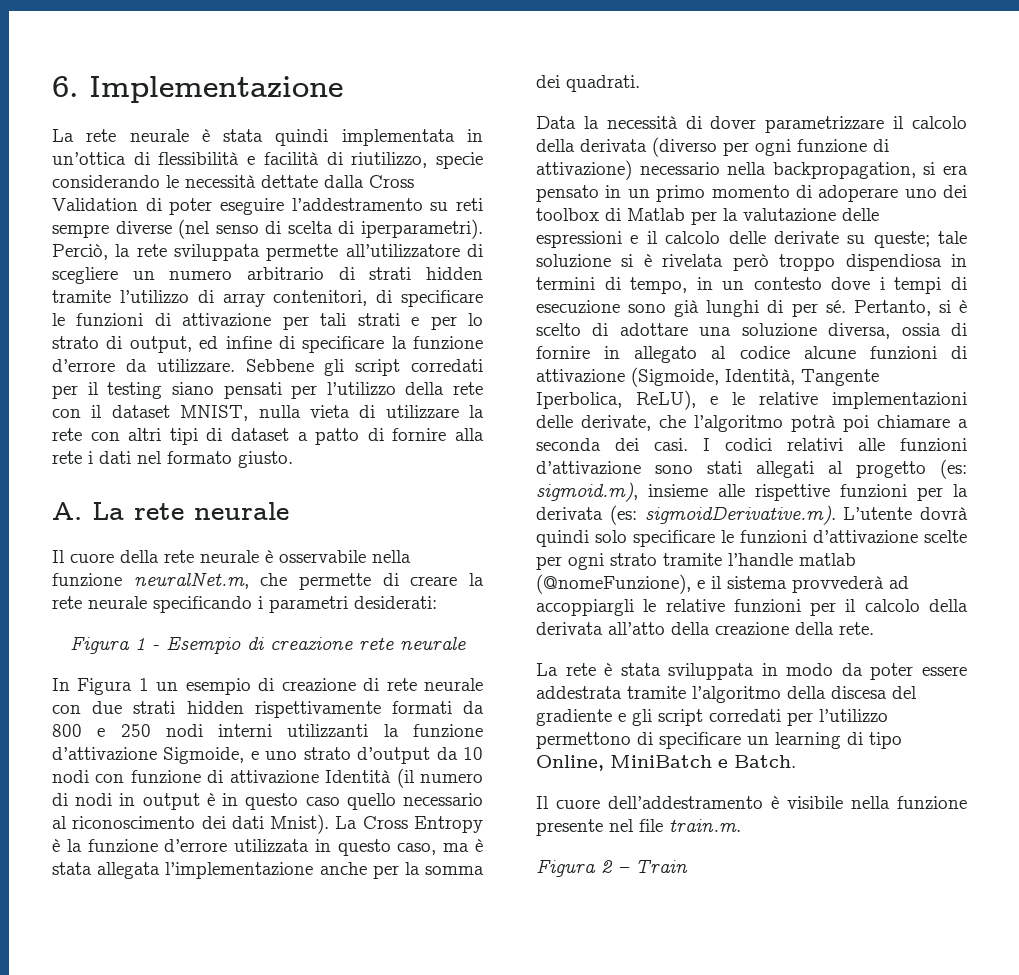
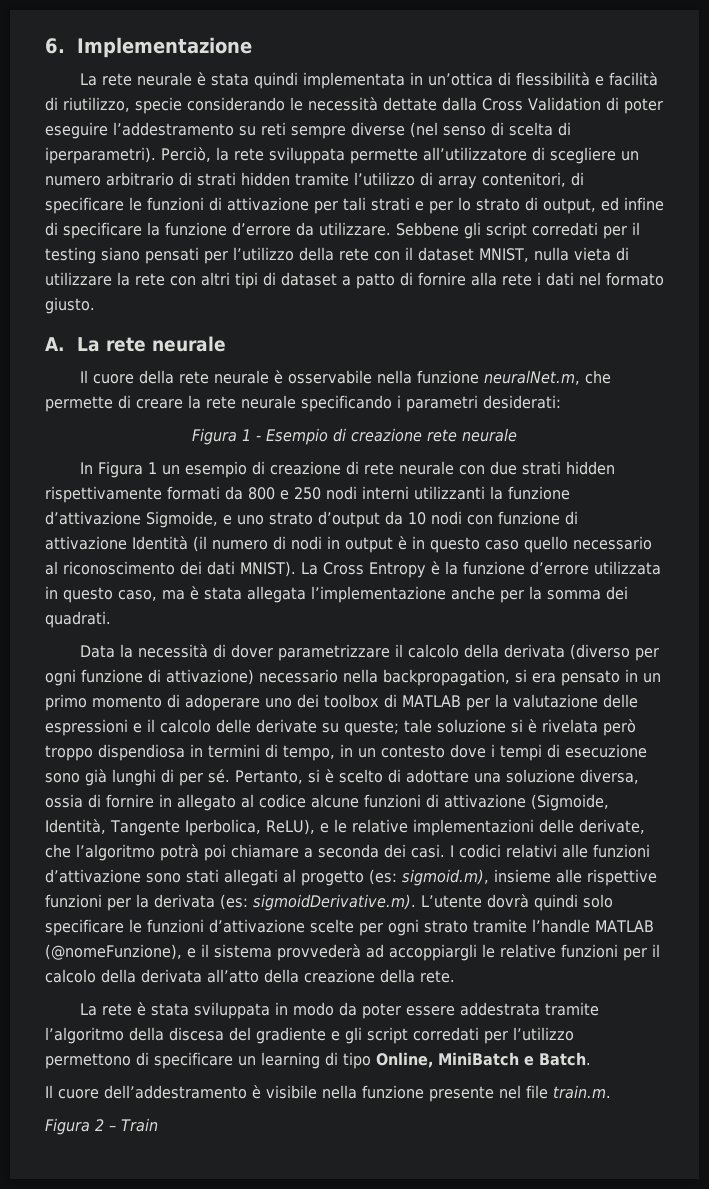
- In Figura 1 un esempio di creazione di rete neurale con due strati hidden rispettivamente formati da 800 e 250 nodi interni utilizzanti la funzione d’attivazione Sigmoide, e uno strato d’output da 10 nodi con funzione di attivazione Identità (il numero di nodi in output è in questo caso quello necessario al riconoscimento dei dati Mnist).
+ In Figura 1 un esempio di creazione di rete neurale con due strati hidden rispettivamente formati da 800 e 250 nodi interni utilizzanti la funzione d’attivazione Sigmoide, e uno strato d’output da 10 nodi con funzione di attivazione Identità (il numero di nodi in output è in questo caso quello necessario al riconoscimento dei dati MNIST).
- Data la necessità di dover parametrizzare il calcolo della derivata (diverso per ogni funzione di attivazione) necessario nella backpropagation, si era pensato in un primo momento di adoperare uno dei toolbox di Matlab per la valutazione delle espressioni e il calcolo delle derivate su queste;
+ Data la necessità di dover parametrizzare il calcolo della derivata (diverso per ogni funzione di attivazione) necessario nella backpropagation, si era pensato in un primo momento di adoperare uno dei toolbox di MATLAB per la valutazione delle espressioni e il calcolo delle derivate su queste;
- I codici relativi alle funzioni d’attivazione sono stati allegati al progetto (es: sigmoid.m), insieme alle rispettive funzioni per la derivata (es: sigmoidDerivative.m). L’utente dovrà quindi solo specificare le funzioni d’attivazione scelte per ogni strato tramite l’handle matlab (@nomeFunzione), e il sistema provvederà ad accoppiargli le relative funzioni per il calcolo della derivata all’atto della creazione della rete.
+ I codici relativi alle funzioni d’attivazione sono stati allegati al progetto (es: sigmoid.m), insieme alle rispettive funzioni per la derivata (es: sigmoidDerivative.m). L’utente dovrà quindi solo specificare le funzioni d’attivazione scelte per ogni strato tramite l’handle MATLAB (@nomeFunzione), e il sistema provvederà ad accoppiargli le relative funzioni per il calcolo della derivata all’atto della creazione della rete.

